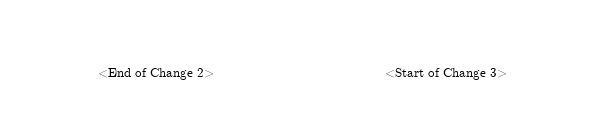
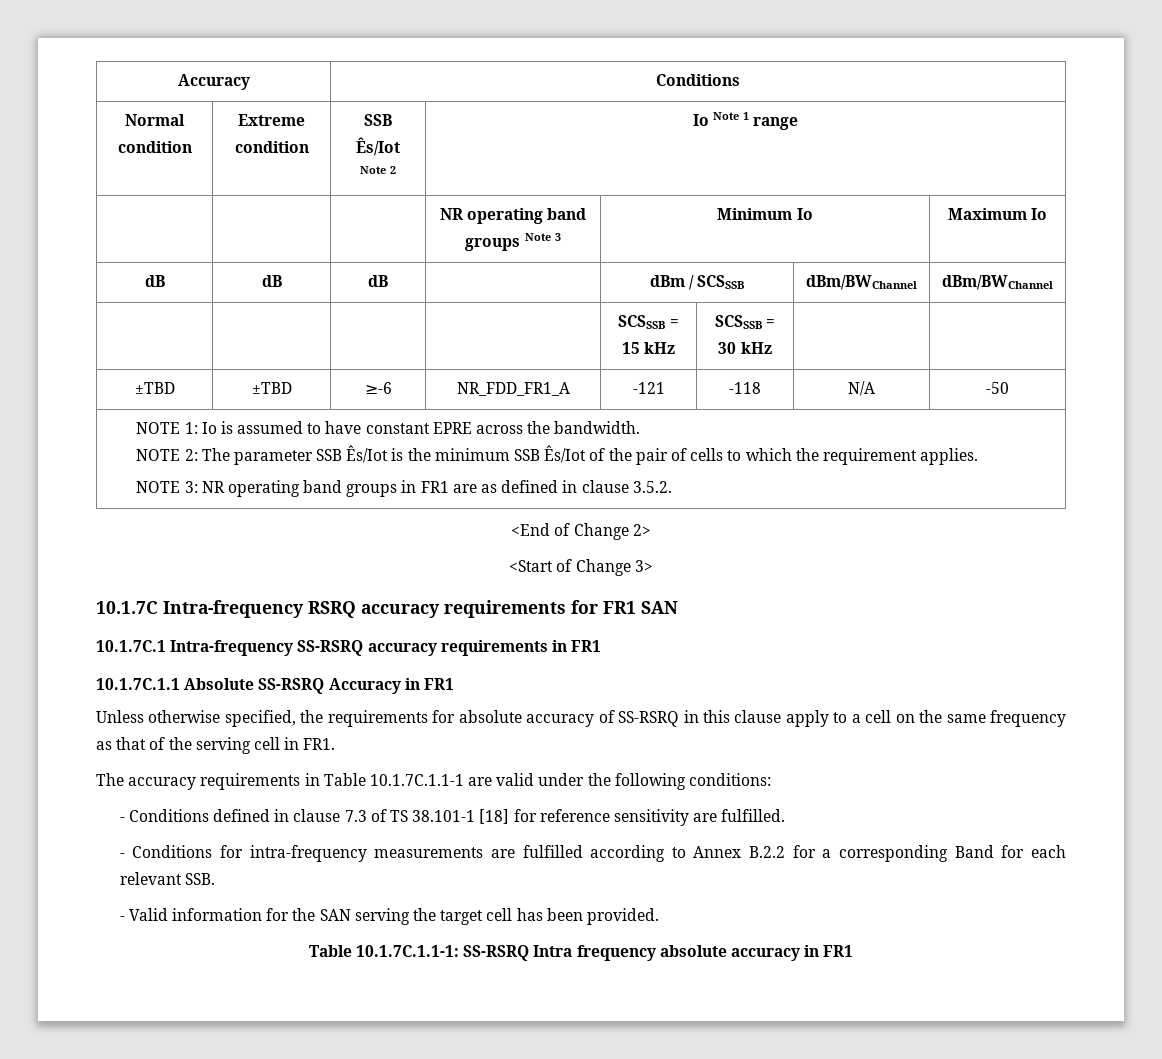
+ Accuracy | Conditions
+ Normal condition | Extreme condition | SSB Ês/Iot Note 2 | Io Note 1 range
+ | | | NR operating band groups Note 3 | Minimum Io | Maximum Io
+ dB | dB | dB | | dBm / SCSSSB | dBm/BWChannel | dBm/BWChannel
+ | | | | SCSSSB = 15 kHz | SCSSSB = 30 kHz | |
+ ±TBD | ±TBD | ≥-6 | NR_FDD_FR1_A | -121 | -118 | N/A | -50
+ NOTE 1: Io is assumed to have constant EPRE across the bandwidth.
+ NOTE 2: The parameter SSB Ês/Iot is the minimum SSB Ês/Iot of the pair of cells to which the requirement applies.
+ NOTE 3: NR operating band groups in FR1 are as defined in clause 3.5.2.
+ 10.1.7C Intra-frequency RSRQ accuracy requirements for FR1 SAN
+ 10.1.7C.1 Intra-frequency SS-RSRQ accuracy requirements in FR1
+ 10.1.7C.1.1 Absolute SS-RSRQ Accuracy in FR1
+ Unless otherwise specified, the requirements for absolute accuracy of SS-RSRQ in this clause apply to a cell on the same frequency as that of the serving cell in FR1.
+ The accuracy requirements in Table 10.1.7C.1.1-1 are valid under the following conditions:
+ - Conditions defined in clause 7.3 of TS 38.101-1 [18] for reference sensitivity are fulfilled.
+ - Conditions for intra-frequency measurements are fulfilled according to Annex B.2.2 for a corresponding Band for each relevant SSB.
+ - Valid information for the SAN serving the target cell has been provided.
+ Table 10.1.7C.1.1-1: SS-RSRQ Intra frequency absolute accuracy in FR1

